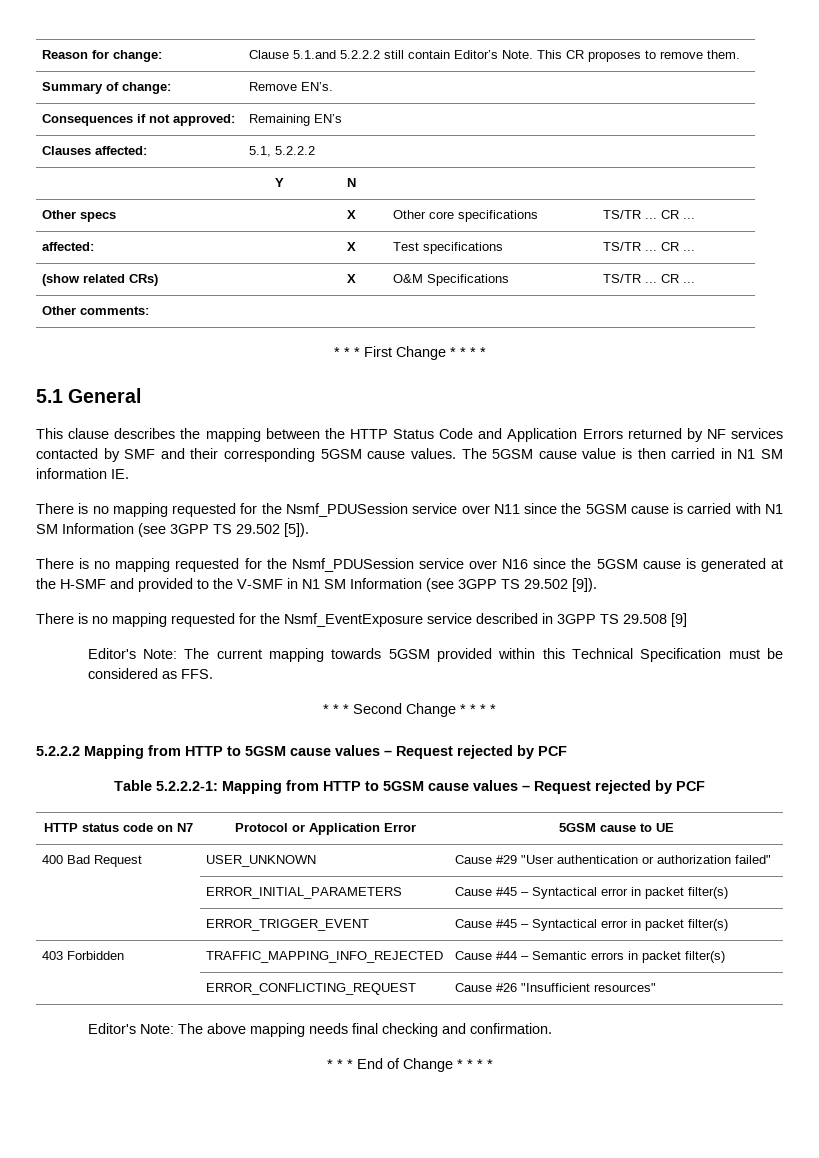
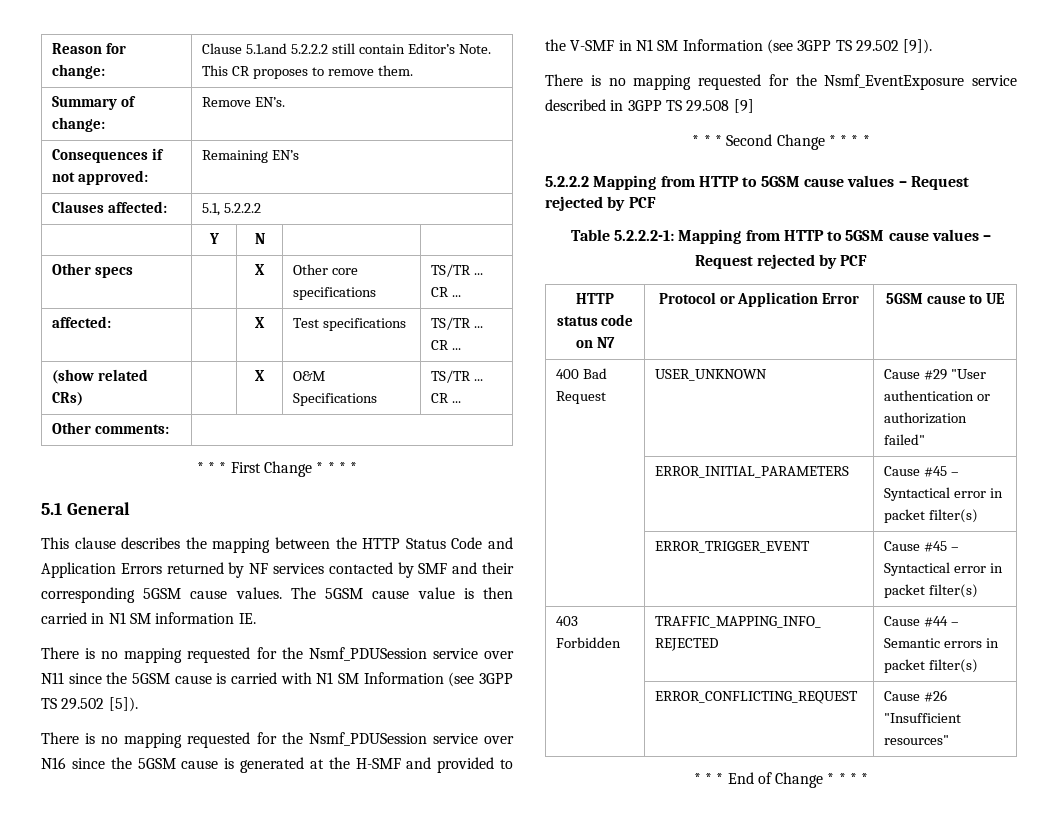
- Editor's Note: The current mapping towards 5GSM provided within this Technical Specification must be considered as FFS.
- Editor's Note: The above mapping needs final checking and confirmation.

